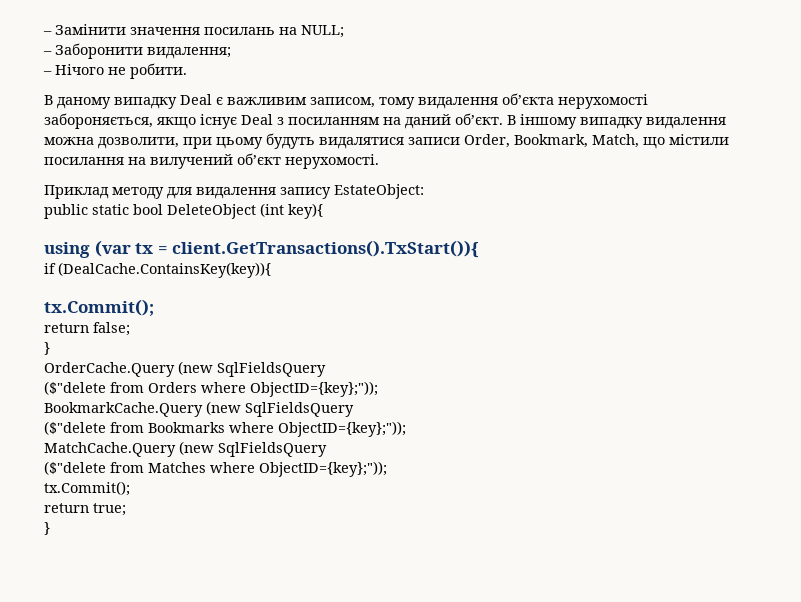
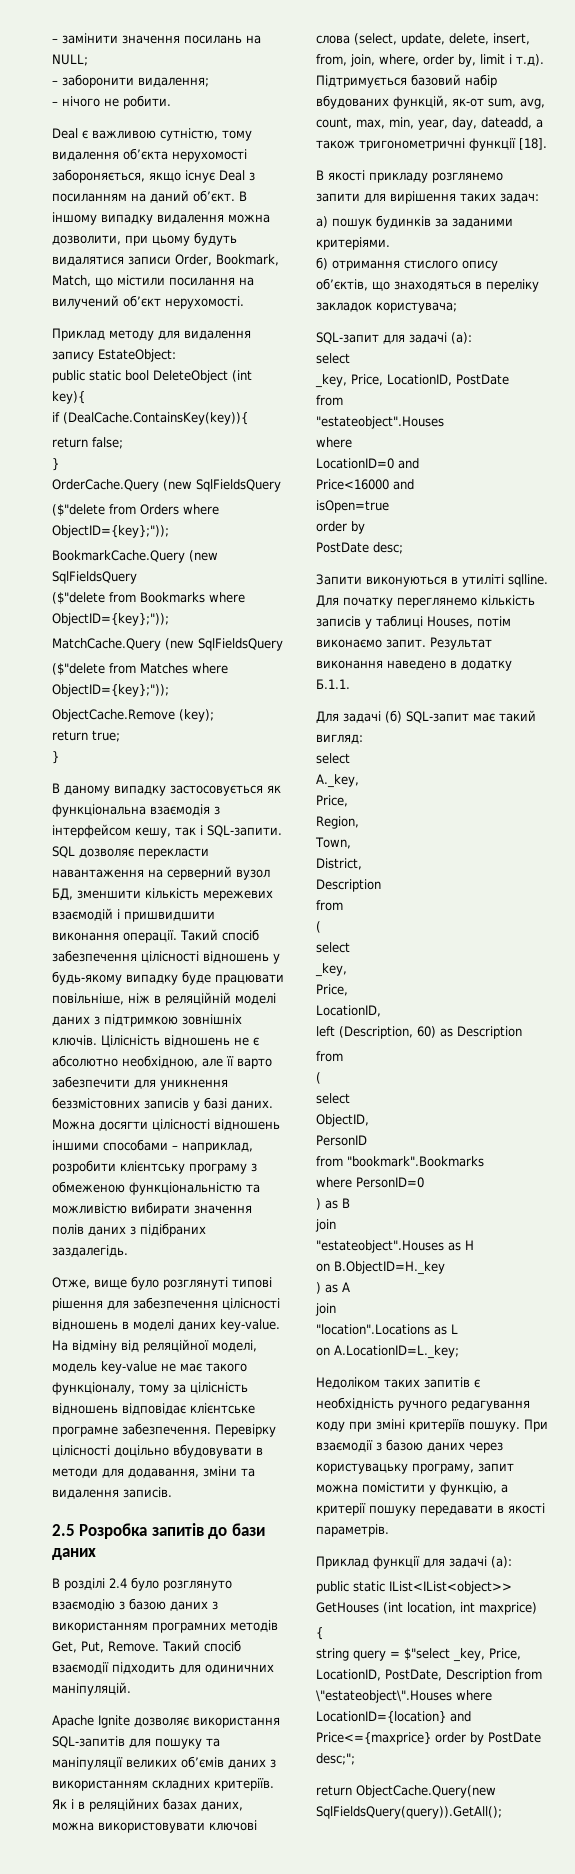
- – Замінити значення посилань на NULL;
+ – замінити значення посилань на NULL;
- – Заборонити видалення;
+ – заборонити видалення;
- – Нічого не робити.
+ – нічого не робити.
- В даному випадку Deal є важливим записом, тому видалення об’єкта нерухомості забороняється, якщо існує Deal з посиланням на даний об’єкт.
+ Deal є важливою сутністю, тому видалення об’єкта нерухомості забороняється, якщо існує Deal з посиланням на даний об’єкт.
- using (var tx = client.GetTransactions().TxStart()){
  if (DealCache.ContainsKey(key)){
- tx.Commit();
  ($"delete from Matches where ObjectID={key};"));
- tx.Commit();
+ ObjectCache.Remove (key);
+ В даному випадку застосовується як функціональна взаємодія з інтерфейсом кешу, так і SQL-запити. SQL дозволяє перекласти навантаження на серверний вузол БД, зменшити кількість мережевих взаємодій і пришвидшити виконання операції. Такий спосіб забезпечення цілісності відношень у будь-якому випадку буде працювати повільніше, ніж в реляційній моделі даних з підтримкою зовнішніх ключів. Цілісність відношень не є абсолютно необхідною, але її варто забезпечити для уникнення беззмістовних записів у базі даних. Можна досягти цілісності відношень іншими способами – наприклад, розробити клієнтську програму з обмеженою функціональністю та можливістю вибирати значення полів даних з підібраних заздалегідь.
+ Отже, вище було розглянуті типові рішення для забезпечення цілісності відношень в моделі даних key-value. На відміну від реляційної моделі, модель key-value не має такого функціоналу, тому за цілісність відношень відповідає клієнтське програмне забезпечення. Перевірку цілісності доцільно вбудовувати в методи для додавання, зміни та видалення записів.
+ 2.5 Розробка запитів до бази даних
+ В розділі 2.4 було розглянуто взаємодію з базою даних з використанням програмних методів Get, Put, Remove. Такий спосіб взаємодії підходить для одиничних маніпуляцій.
+ Apache Ignite дозволяє використання SQL-запитів для пошуку та маніпуляції великих об’ємів даних з використанням складних критеріїв. Як і в реляційних базах даних, можна використовувати ключові слова (select, update, delete, insert, from, join, where, order by, limit і т.д). Підтримується базовий набір вбудованих функцій, як-от sum, avg, count, max, min, year, day, dateadd, а також тригонометричні функції [18].
+ В якості прикладу розглянемо запити для вирішення таких задач:
+ а) пошук будинків за заданими критеріями.
+ б) отримання стислого опису об’єктів, що знаходяться в переліку закладок користувача;
+ SQL-запит для задачі (а):
+ select
+ _key, Price, LocationID, PostDate
+ from
+ "estateobject".Houses
+ where
+ LocationID=0 and
+ Price<16000 and
+ isOpen=true
+ order by
+ PostDate desc;
+ Запити виконуються в утиліті sqlline. Для початку переглянемо кількість записів у таблиці Houses, потім виконаємо запит. Результат виконання наведено в додатку Б.1.1.
+ Для задачі (б) SQL-запит має такий вигляд:
+ select
+ A._key,
+ Price,
+ Region,
+ Town,
+ District,
+ Description
+ from
+ (
+ select
+ _key,
+ Price,
+ LocationID,
+ left (Description, 60) as Description
+ from
+ (
+ select
+ ObjectID,
+ PersonID
+ from "bookmark".Bookmarks
+ where PersonID=0
+ ) as B
+ join
+ "estateobject".Houses as H
+ on B.ObjectID=H._key
+ ) as A
+ join
+ "location".Locations as L
+ on A.LocationID=L._key;
+ Недоліком таких запитів є необхідність ручного редагування коду при зміні критеріїв пошуку. При взаємодії з базою даних через користувацьку програму, запит можна помістити у функцію, а критерії пошуку передавати в якості параметрів.
+ Приклад функції для задачі (а):
+ public static IList<IList<object>> GetHouses (int location, int maxprice)
+ {
+ string query = $"select _key, Price, LocationID, PostDate, Description from \"estateobject\".Houses where LocationID={location} and Price<={maxprice} order by PostDate desc;";
+ return ObjectCache.Query(new SqlFieldsQuery(query)).GetAll();

